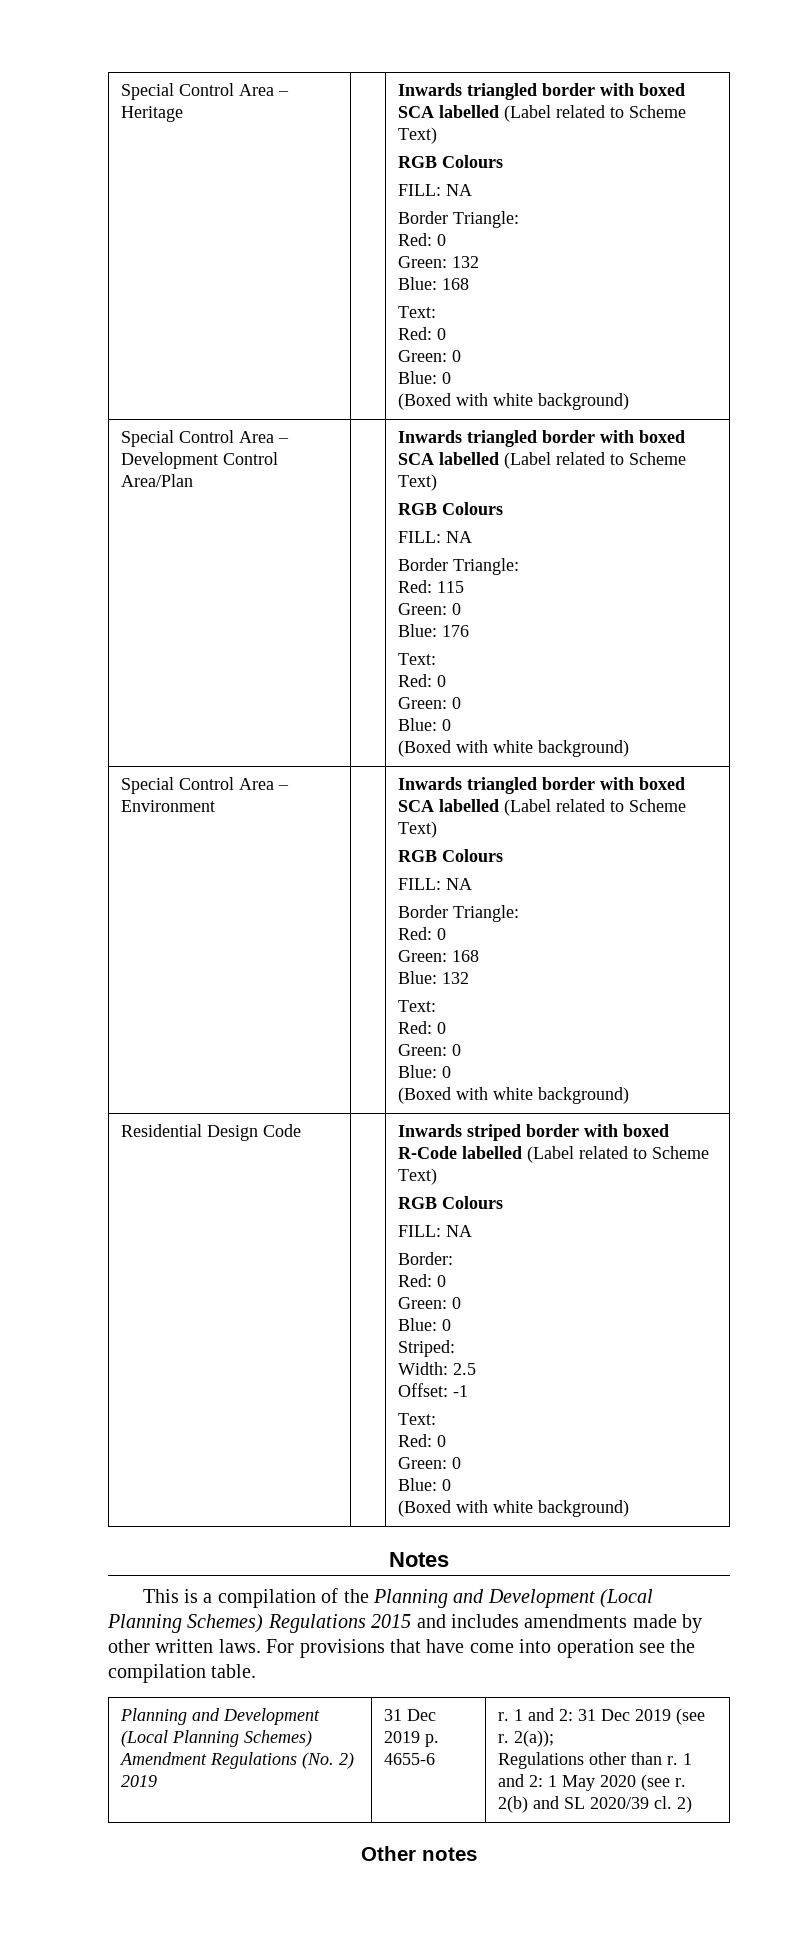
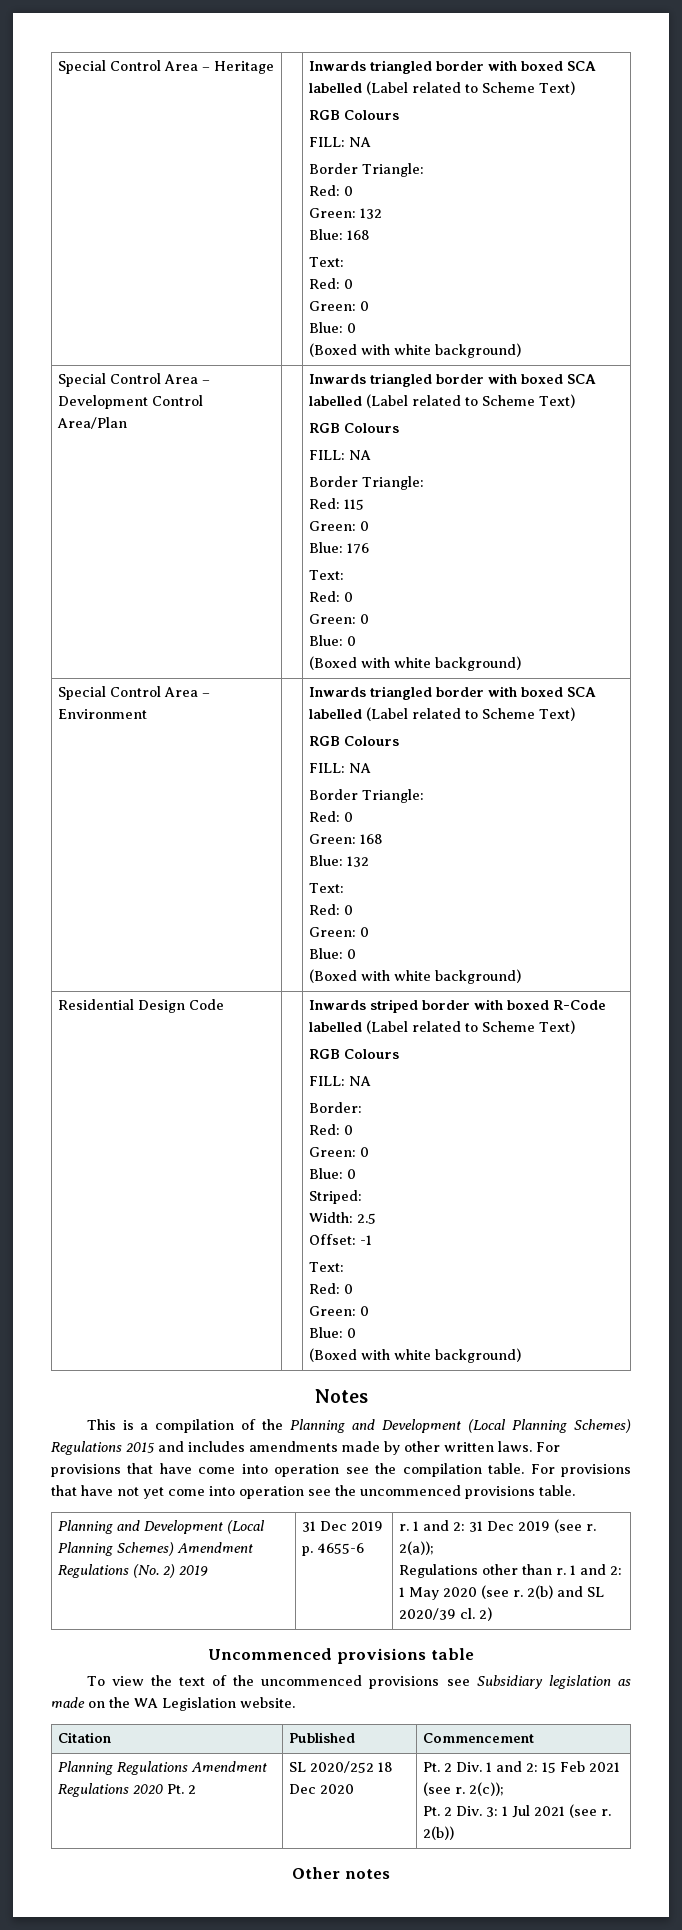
+ For provisions that have not yet come into operation see the uncommenced provisions table.
+ Uncommenced provisions table
+ To view the text of the uncommenced provisions see Subsidiary legislation as made on the WA Legislation website.
+ Citation | Published | Commencement
+ Planning Regulations Amendment Regulations 2020 Pt. 2 | SL 2020/252 18 Dec 2020 | Pt. 2 Div. 1 and 2: 15 Feb 2021 (see r. 2(c));
+ Pt. 2 Div. 3: 1 Jul 2021 (see r. 2(b))

